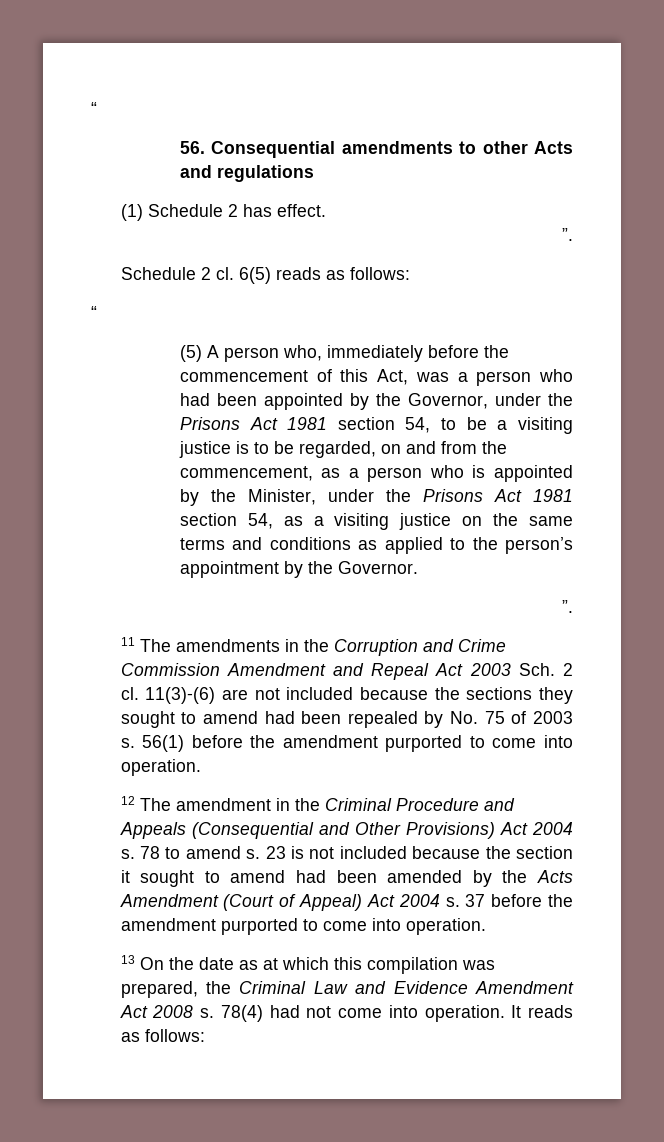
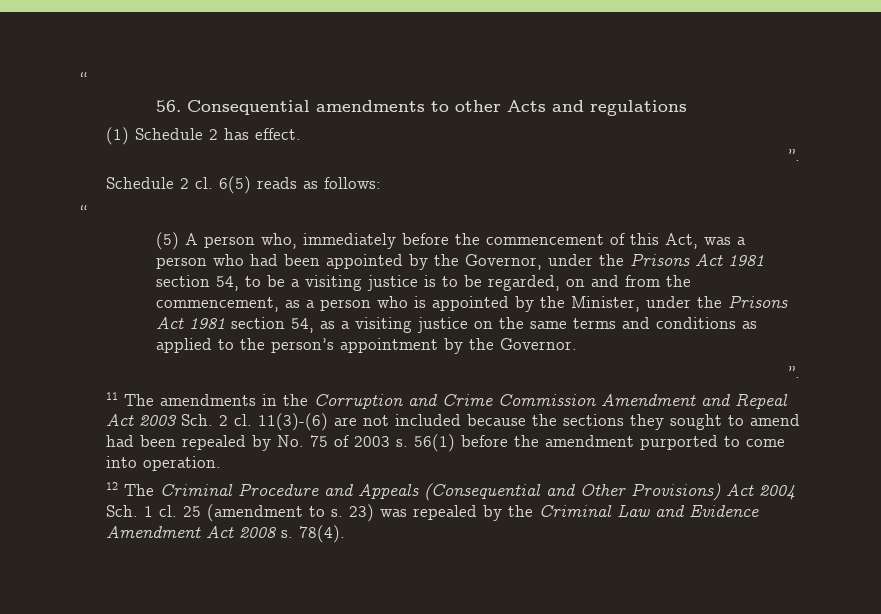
- 12 The amendment in the Criminal Procedure and Appeals (Consequential and Other Provisions) Act 2004 s. 78 to amend s. 23 is not included because the section it sought to amend had been amended by the Acts Amendment (Court of Appeal) Act 2004 s. 37 before the amendment purported to come into operation.
- 13 On the date as at which this compilation was prepared, the Criminal Law and Evidence Amendment Act 2008 s.
+ 12 The Criminal Procedure and Appeals (Consequential and Other Provisions) Act 2004 Sch. 1 cl. 25 (amendment to s. 23) was repealed by the Criminal Law and Evidence Amendment Act 2008 s.
- 78(4) had not come into operation. It reads as follows:
+ 78(4).

